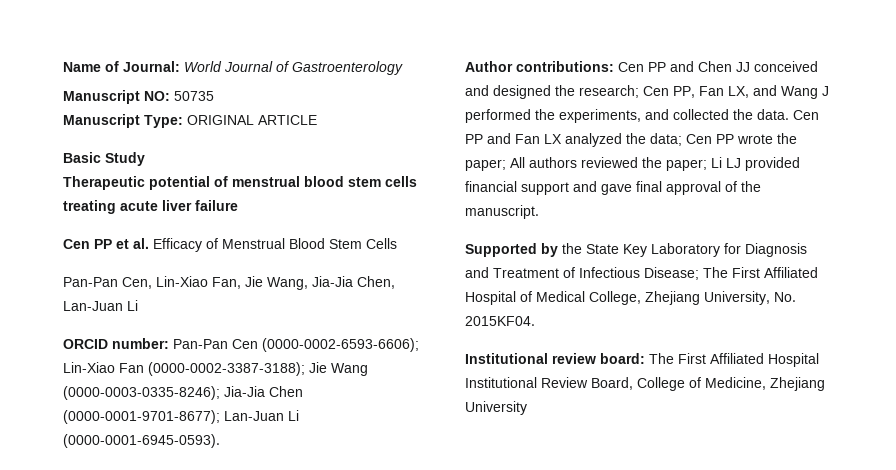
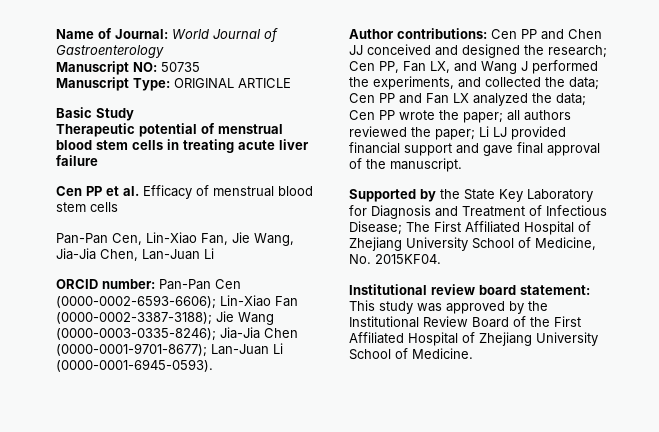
- Therapeutic potential of menstrual blood stem cells treating acute liver failure
+ Therapeutic potential of menstrual blood stem cells in treating acute liver failure
- Cen PP et al. Efficacy of Menstrual Blood Stem Cells
+ Cen PP et al. Efficacy of menstrual blood stem cells
- Author contributions: Cen PP and Chen JJ conceived and designed the research; Cen PP, Fan LX, and Wang J performed the experiments, and collected the data. Cen PP and Fan LX analyzed the data; Cen PP wrote the paper; All authors reviewed the paper; Li LJ provided financial support and gave final approval of the manuscript.
+ Author contributions: Cen PP and Chen JJ conceived and designed the research; Cen PP, Fan LX, and Wang J performed the experiments, and collected the data; Cen PP and Fan LX analyzed the data; Cen PP wrote the paper; all authors reviewed the paper; Li LJ provided financial support and gave final approval of the manuscript.
- Supported by the State Key Laboratory for Diagnosis and Treatment of Infectious Disease; The First Affiliated Hospital of Medical College, Zhejiang University, No. 2015KF04.
+ Supported by the State Key Laboratory for Diagnosis and Treatment of Infectious Disease; The First Affiliated Hospital of Zhejiang University School of Medicine, No. 2015KF04.
- Institutional review board: The First Affiliated Hospital Institutional Review Board, College of Medicine, Zhejiang University
+ Institutional review board statement: This study was approved by the Institutional Review Board of the First Affiliated Hospital of Zhejiang University School of Medicine.

